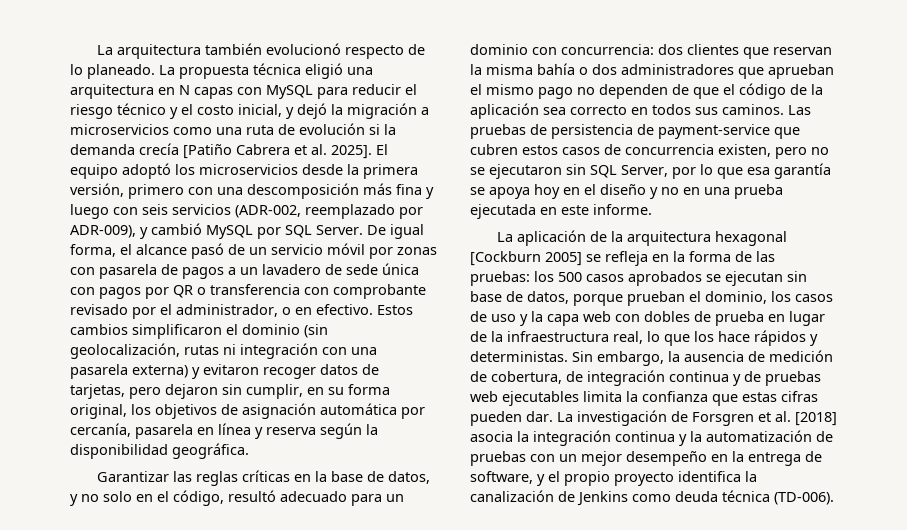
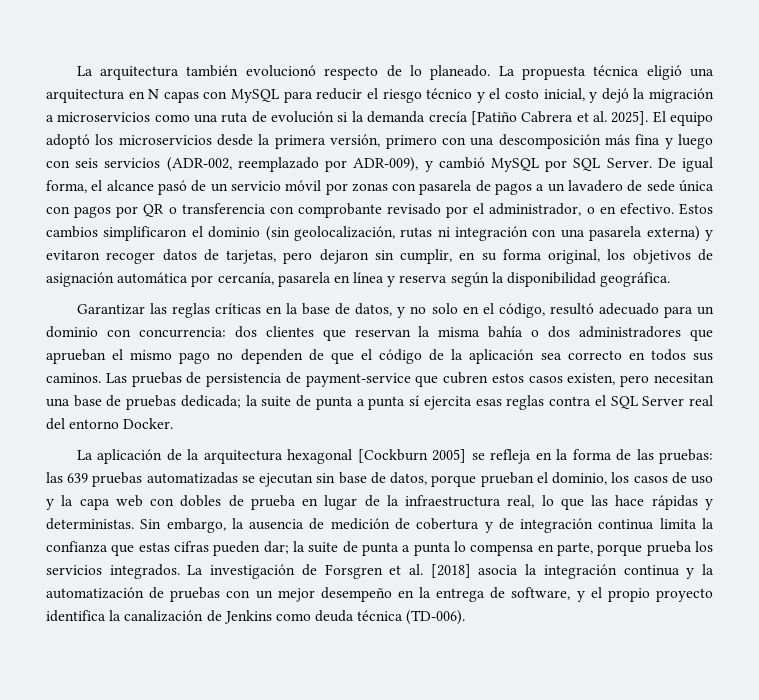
- Las pruebas de persistencia de payment-service que cubren estos casos de concurrencia existen, pero no se ejecutaron sin SQL Server, por lo que esa garantía se apoya hoy en el diseño y no en una prueba ejecutada en este informe.
+ Las pruebas de persistencia de payment-service que cubren estos casos existen, pero necesitan una base de pruebas dedicada; la suite de punta a punta sí ejercita esas reglas contra el SQL Server real del entorno Docker.
- La aplicación de la arquitectura hexagonal [Cockburn 2005] se refleja en la forma de las pruebas: los 500 casos aprobados se ejecutan sin base de datos, porque prueban el dominio, los casos de uso y la capa web con dobles de prueba en lugar de la infraestructura real, lo que los hace rápidos y deterministas.
+ La aplicación de la arquitectura hexagonal [Cockburn 2005] se refleja en la forma de las pruebas: las 639 pruebas automatizadas se ejecutan sin base de datos, porque prueban el dominio, los casos de uso y la capa web con dobles de prueba en lugar de la infraestructura real, lo que las hace rápidas y deterministas.
- Sin embargo, la ausencia de medición de cobertura, de integración continua y de pruebas web ejecutables limita la confianza que estas cifras pueden dar.
+ Sin embargo, la ausencia de medición de cobertura y de integración continua limita la confianza que estas cifras pueden dar; la suite de punta a punta lo compensa en parte, porque prueba los servicios integrados.

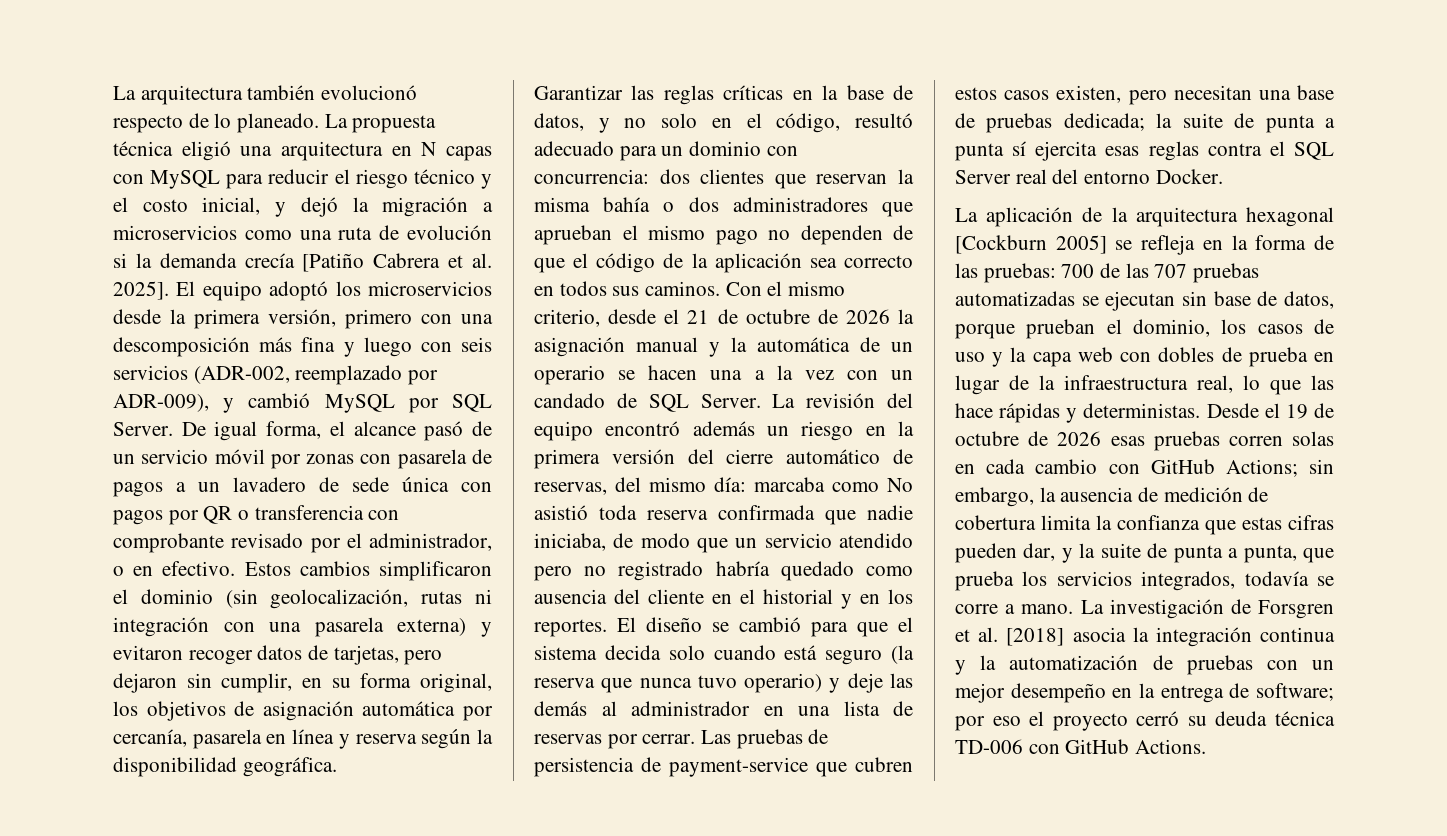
+ Con el mismo criterio, desde el 21 de octubre de 2026 la asignación manual y la automática de un operario se hacen una a la vez con un candado de SQL Server. La revisión del equipo encontró además un riesgo en la primera versión del cierre automático de reservas, del mismo día: marcaba como No asistió toda reserva confirmada que nadie iniciaba, de modo que un servicio atendido pero no registrado habría quedado como ausencia del cliente en el historial y en los reportes. El diseño se cambió para que el sistema decida solo cuando está seguro (la reserva que nunca tuvo operario) y deje las demás al administrador en una lista de reservas por cerrar.
- La aplicación de la arquitectura hexagonal [Cockburn 2005] se refleja en la forma de las pruebas: las 639 pruebas automatizadas se ejecutan sin base de datos, porque prueban el dominio, los casos de uso y la capa web con dobles de prueba en lugar de la infraestructura real, lo que las hace rápidas y deterministas.
+ La aplicación de la arquitectura hexagonal [Cockburn 2005] se refleja en la forma de las pruebas: 700 de las 707 pruebas automatizadas se ejecutan sin base de datos, porque prueban el dominio, los casos de uso y la capa web con dobles de prueba en lugar de la infraestructura real, lo que las hace rápidas y deterministas.
- Sin embargo, la ausencia de medición de cobertura y de integración continua limita la confianza que estas cifras pueden dar; la suite de punta a punta lo compensa en parte, porque prueba los servicios integrados.
+ Desde el 19 de octubre de 2026 esas pruebas corren solas en cada cambio con GitHub Actions; sin embargo, la ausencia de medición de cobertura limita la confianza que estas cifras pueden dar, y la suite de punta a punta, que prueba los servicios integrados, todavía se corre a mano.
- La investigación de Forsgren et al. [2018] asocia la integración continua y la automatización de pruebas con un mejor desempeño en la entrega de software, y el propio proyecto identifica la canalización de Jenkins como deuda técnica (TD-006).
+ La investigación de Forsgren et al. [2018] asocia la integración continua y la automatización de pruebas con un mejor desempeño en la entrega de software; por eso el proyecto cerró su deuda técnica TD-006 con GitHub Actions.

